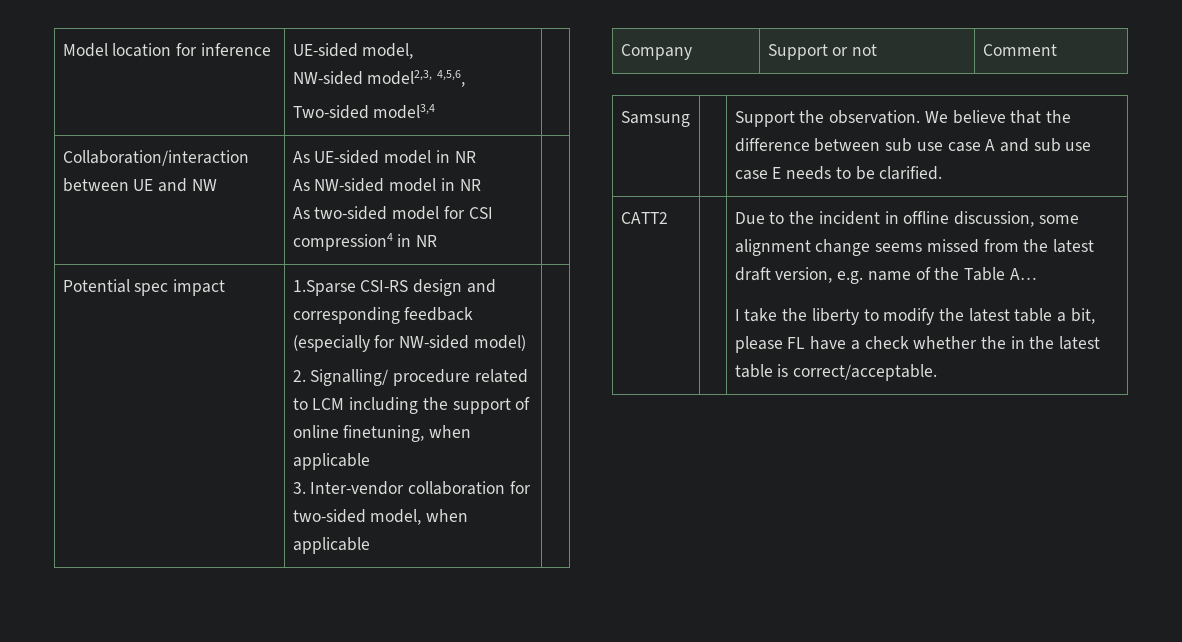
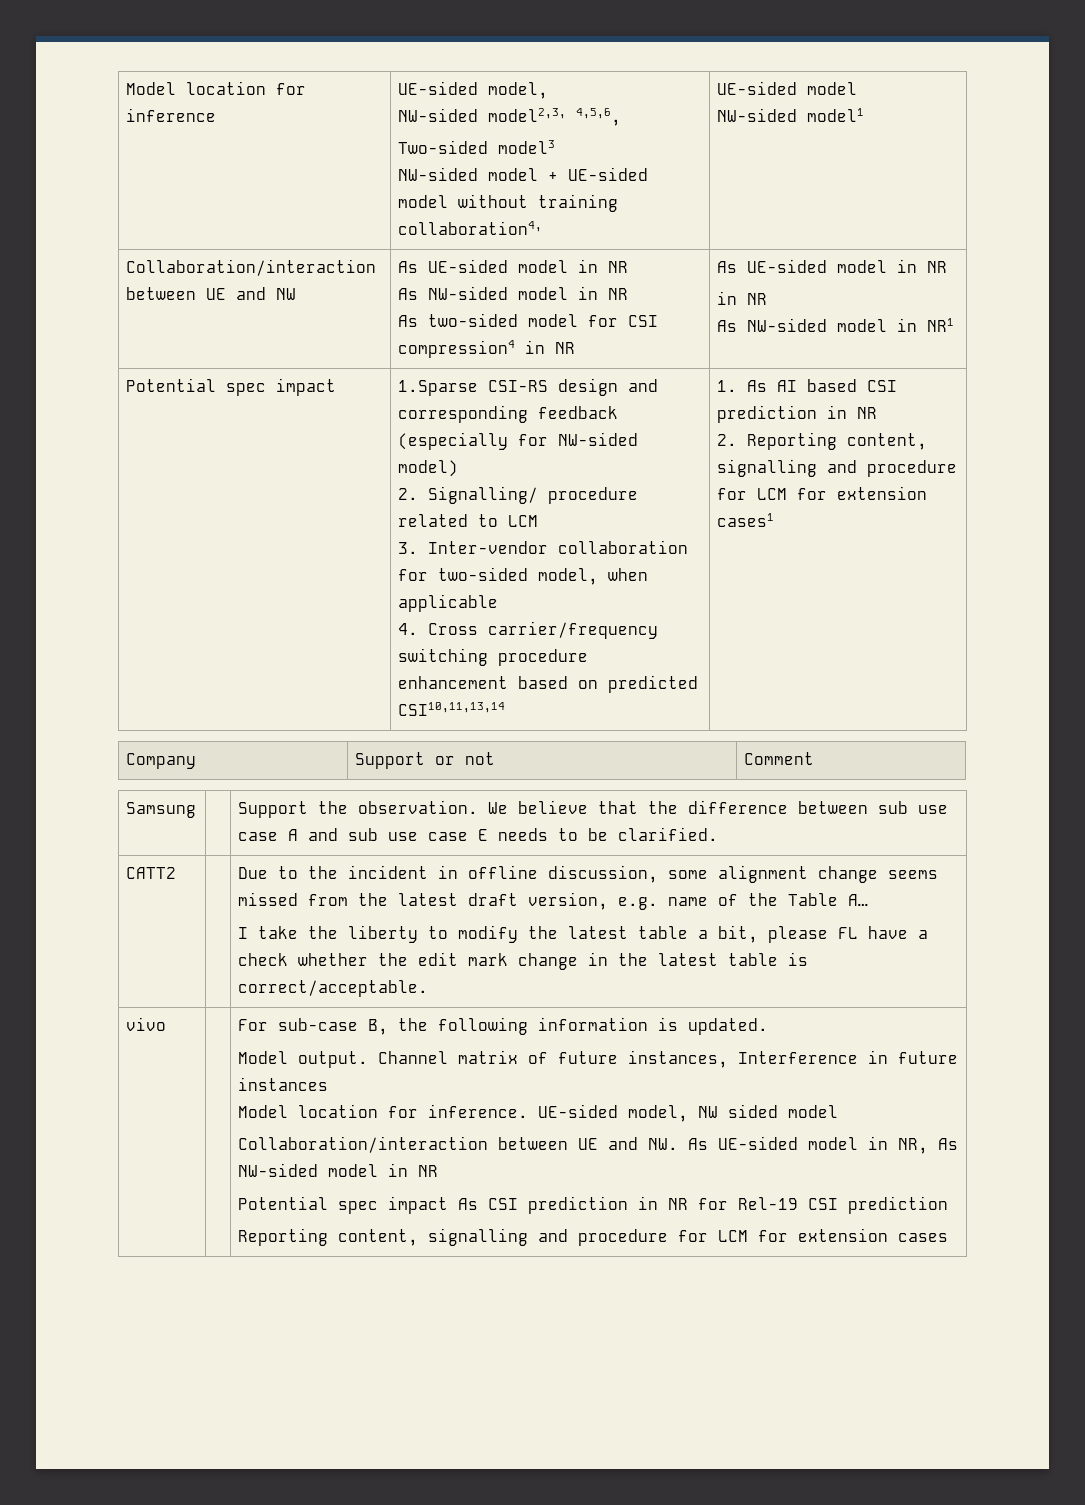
  Model location for inference | UE-sided model,
  NW-sided model2,3, 4,5,6,
- Two-sided model3,4 |
+ Two-sided model3
+ NW-sided model + UE-sided model without training collaboration4, | UE-sided model
+ NW-sided model1
  Collaboration/interaction between UE and NW | As UE-sided model in NR
  As NW-sided model in NR
- As two-sided model for CSI compression4 in NR |
+ As two-sided model for CSI compression4 in NR | As UE-sided model in NR
+ in NR
+ As NW-sided model in NR1
- 2. Signalling/ procedure related to LCM including the support of online finetuning, when applicable
+ 2. Signalling/ procedure related to LCM
+ 4. Cross carrier/frequency switching procedure enhancement based on predicted CSI10,11,13,14 | 1. As AI based CSI prediction in NR
+ 2. Reporting content, signalling and procedure for LCM for extension cases1
- I take the liberty to modify the latest table a bit, please FL have a check whether the in the latest table is correct/acceptable.
+ I take the liberty to modify the latest table a bit, please FL have a check whether the edit mark change in the latest table is correct/acceptable.
+ vivo | | For sub-case B, the following information is updated.
+ Model output. Channel matrix of future instances, Interference in future instances
+ Model location for inference. UE-sided model, NW sided model
+ Collaboration/interaction between UE and NW. As UE-sided model in NR, As NW-sided model in NR
+ Potential spec impact As CSI prediction in NR for Rel-19 CSI prediction
+ Reporting content, signalling and procedure for LCM for extension cases

